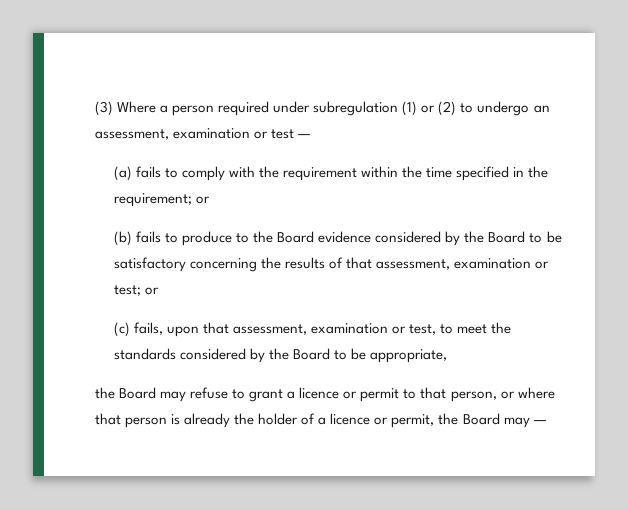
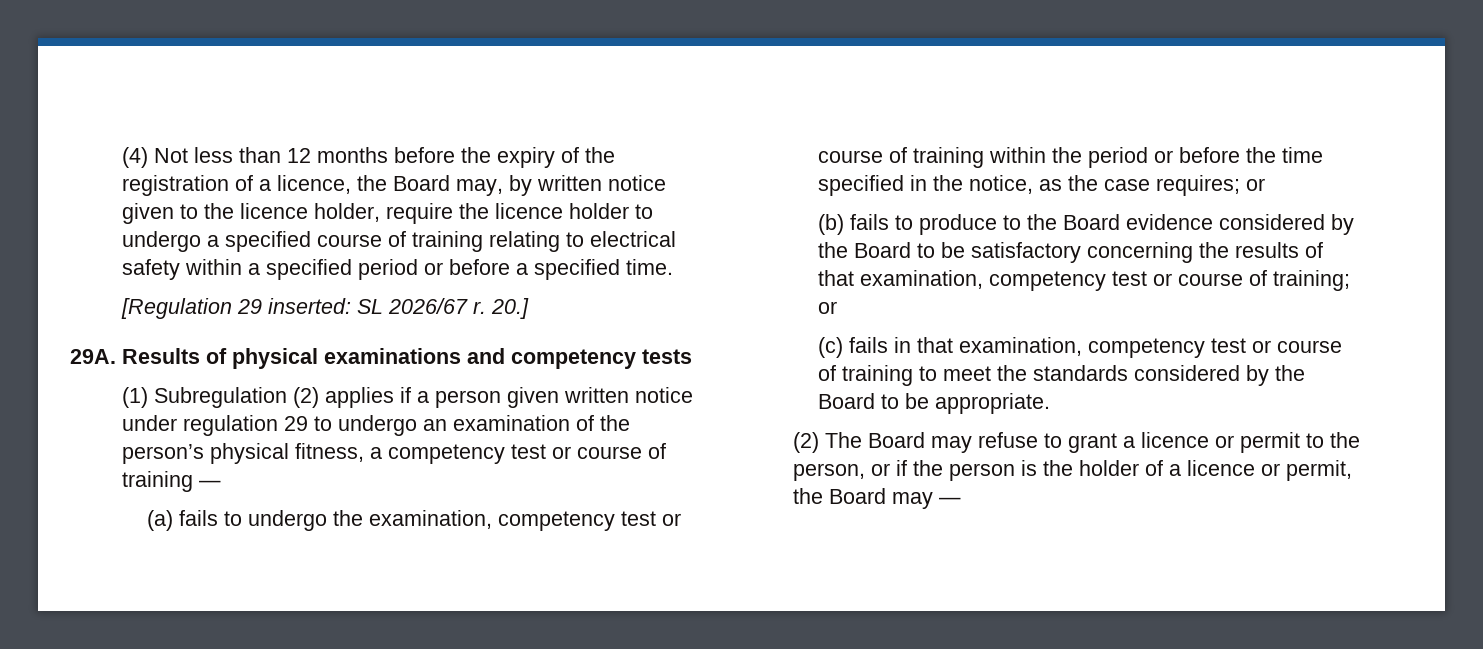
- (3) Where a person required under subregulation (1) or (2) to undergo an assessment, examination or test —
- (a) fails to comply with the requirement within the time specified in the requirement; or
+ (4) Not less than 12 months before the expiry of the registration of a licence, the Board may, by written notice given to the licence holder, require the licence holder to undergo a specified course of training relating to electrical safety within a specified period or before a specified time.
+ [Regulation 29 inserted: SL 2026/67 r. 20.]
+ 29A. Results of physical examinations and competency tests
+ (1) Subregulation (2) applies if a person given written notice under regulation 29 to undergo an examination of the person’s physical fitness, a competency test or course of training —
+ (a) fails to undergo the examination, competency test or course of training within the period or before the time specified in the notice, as the case requires; or
- (b) fails to produce to the Board evidence considered by the Board to be satisfactory concerning the results of that assessment, examination or test; or
- (c) fails, upon that assessment, examination or test, to meet the standards considered by the Board to be appropriate,
- the Board may refuse to grant a licence or permit to that person, or where that person is already the holder of a licence or permit, the Board may —
+ (b) fails to produce to the Board evidence considered by the Board to be satisfactory concerning the results of that examination, competency test or course of training; or
+ (c) fails in that examination, competency test or course of training to meet the standards considered by the Board to be appropriate.
+ (2) The Board may refuse to grant a licence or permit to the person, or if the person is the holder of a licence or permit, the Board may —

